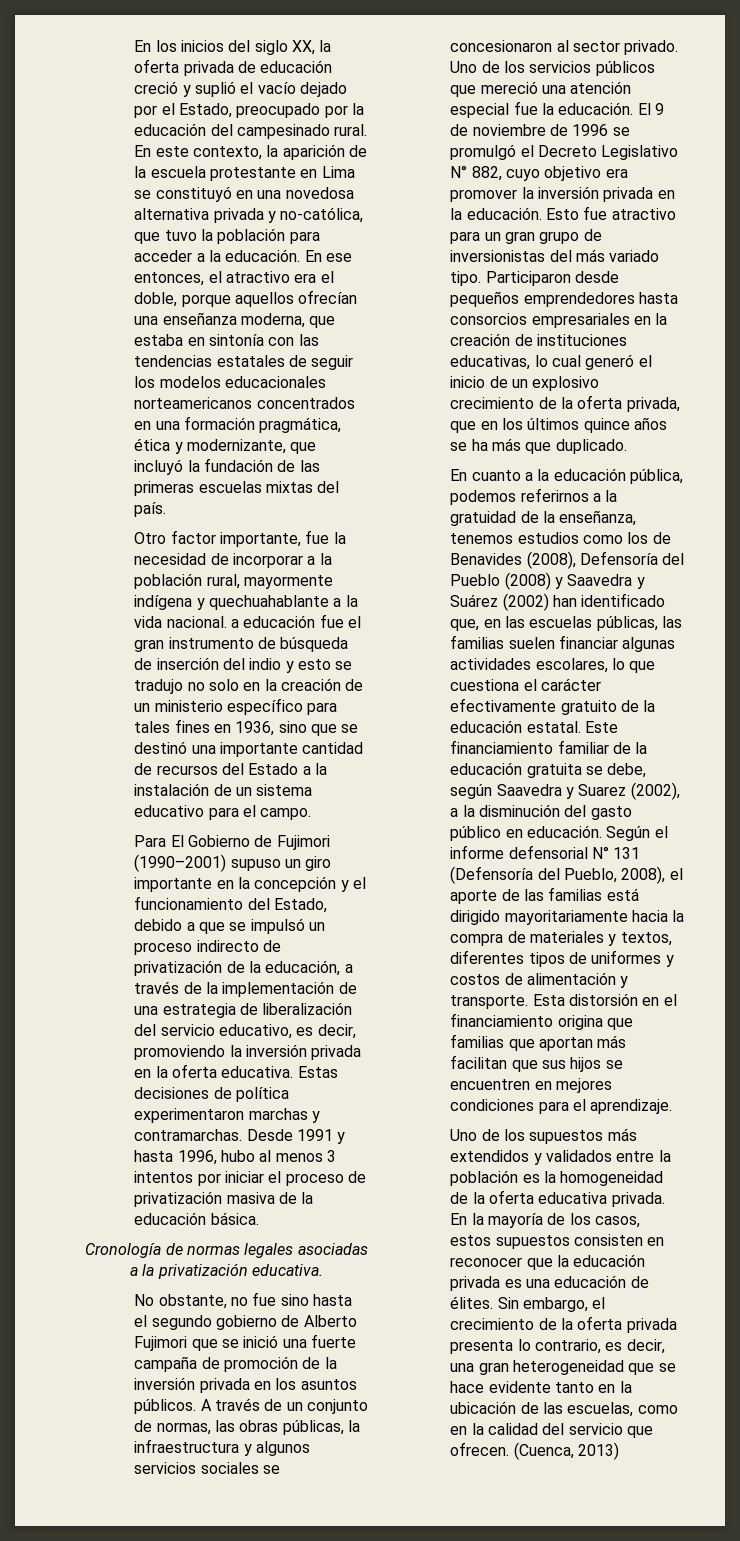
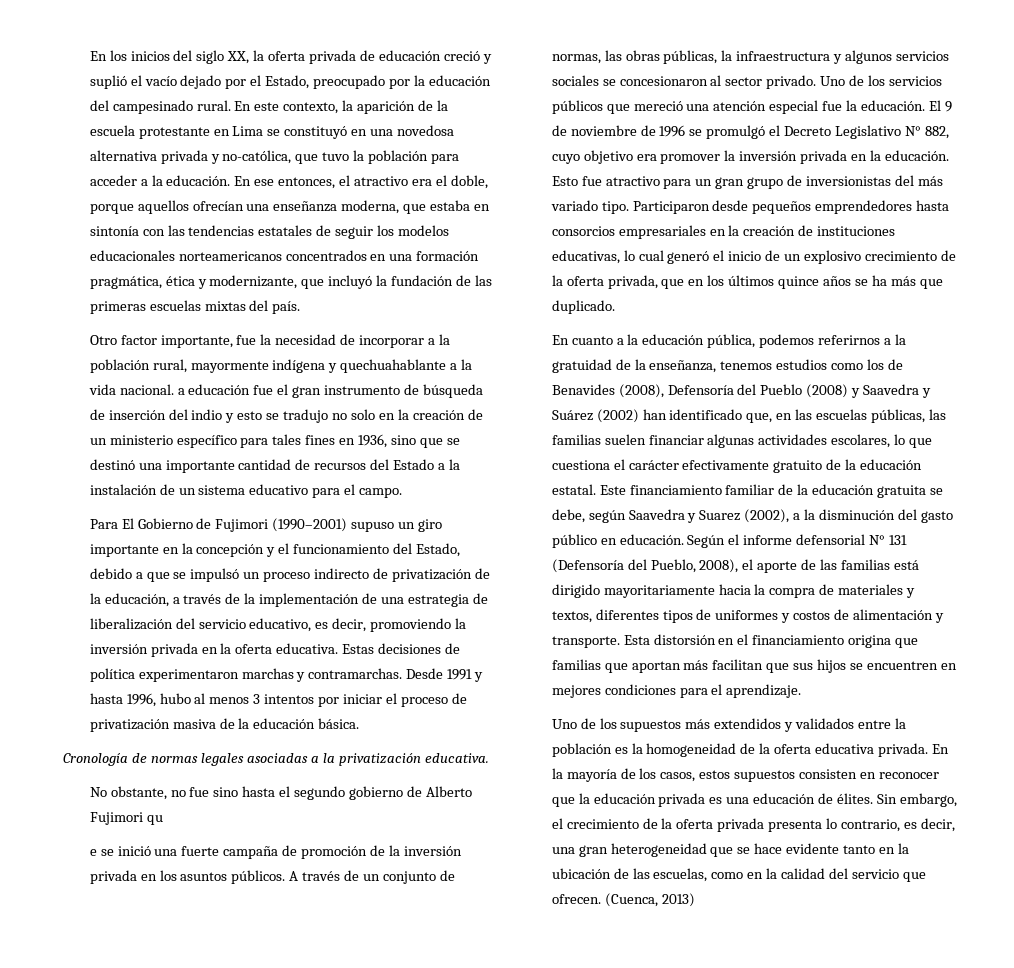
- No obstante, no fue sino hasta el segundo gobierno de Alberto Fujimori que se inició una fuerte campaña de promoción de la inversión privada en los asuntos públicos.
+ No obstante, no fue sino hasta el segundo gobierno de Alberto Fujimori qu
+ e se inició una fuerte campaña de promoción de la inversión privada en los asuntos públicos.

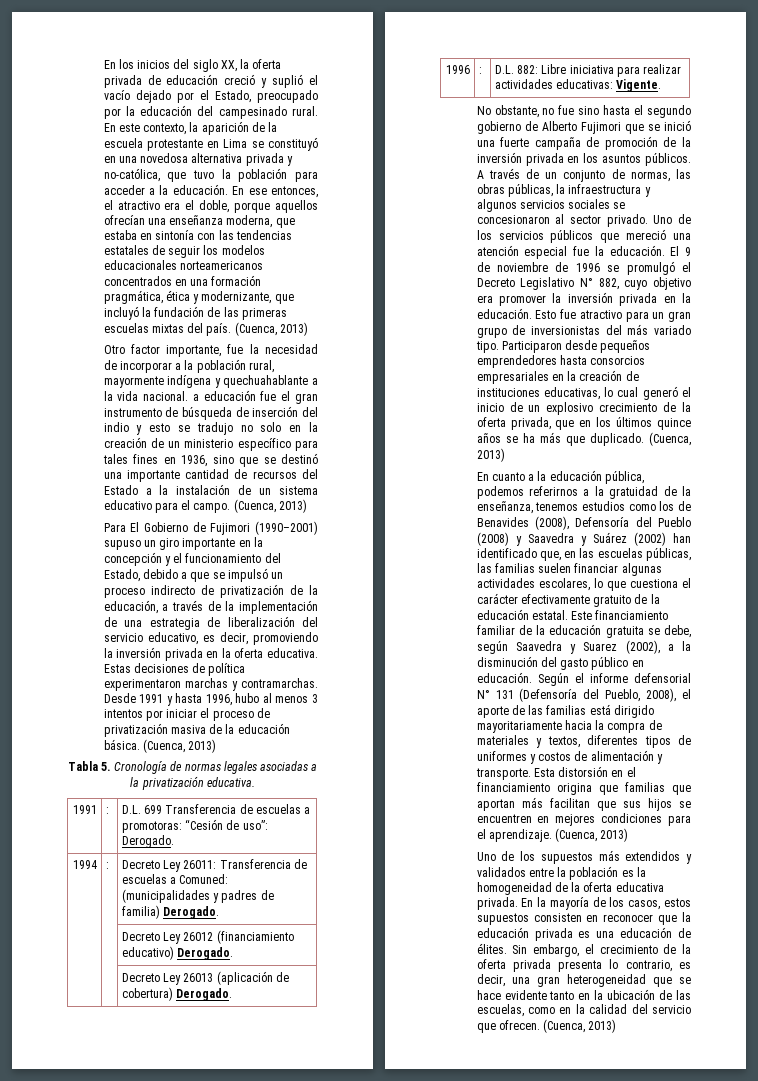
- En ese entonces, el atractivo era el doble, porque aquellos ofrecían una enseñanza moderna, que estaba en sintonía con las tendencias estatales de seguir los modelos educacionales norteamericanos concentrados en una formación pragmática, ética y modernizante, que incluyó la fundación de las primeras escuelas mixtas del país.
+ En ese entonces, el atractivo era el doble, porque aquellos ofrecían una enseñanza moderna, que estaba en sintonía con las tendencias estatales de seguir los modelos educacionales norteamericanos concentrados en una formación pragmática, ética y modernizante, que incluyó la fundación de las primeras escuelas mixtas del país. (Cuenca, 2013)
- Otro factor importante, fue la necesidad de incorporar a la población rural, mayormente indígena y quechuahablante a la vida nacional. a educación fue el gran instrumento de búsqueda de inserción del indio y esto se tradujo no solo en la creación de un ministerio específico para tales fines en 1936, sino que se destinó una importante cantidad de recursos del Estado a la instalación de un sistema educativo para el campo.
+ Otro factor importante, fue la necesidad de incorporar a la población rural, mayormente indígena y quechuahablante a la vida nacional. a educación fue el gran instrumento de búsqueda de inserción del indio y esto se tradujo no solo en la creación de un ministerio específico para tales fines en 1936, sino que se destinó una importante cantidad de recursos del Estado a la instalación de un sistema educativo para el campo. (Cuenca, 2013)
- Desde 1991 y hasta 1996, hubo al menos 3 intentos por iniciar el proceso de privatización masiva de la educación básica.
- Cronología de normas legales asociadas a la privatización educativa.
+ Desde 1991 y hasta 1996, hubo al menos 3 intentos por iniciar el proceso de privatización masiva de la educación básica. (Cuenca, 2013)
+ Tabla 5. Cronología de normas legales asociadas a la privatización educativa.
+ 1991 | : | D.L. 699 Transferencia de escuelas a promotoras: “Cesión de uso”: Derogado.
+ 1994 | : | Decreto Ley 26011: Transferencia de escuelas a Comuned: (municipalidades y padres de familia) Derogado.
+ | | Decreto Ley 26012 (financiamiento educativo) Derogado.
+ | | Decreto Ley 26013 (aplicación de cobertura) Derogado.
+ 1996 | : | D.L. 882: Libre iniciativa para realizar actividades educativas: Vigente.
- No obstante, no fue sino hasta el segundo gobierno de Alberto Fujimori qu
- e se inició una fuerte campaña de promoción de la inversión privada en los asuntos públicos.
+ No obstante, no fue sino hasta el segundo gobierno de Alberto Fujimori que se inició una fuerte campaña de promoción de la inversión privada en los asuntos públicos.
- Participaron desde pequeños emprendedores hasta consorcios empresariales en la creación de instituciones educativas, lo cual generó el inicio de un explosivo crecimiento de la oferta privada, que en los últimos quince años se ha más que duplicado.
+ Participaron desde pequeños emprendedores hasta consorcios empresariales en la creación de instituciones educativas, lo cual generó el inicio de un explosivo crecimiento de la oferta privada, que en los últimos quince años se ha más que duplicado. (Cuenca, 2013)
- Esta distorsión en el financiamiento origina que familias que aportan más facilitan que sus hijos se encuentren en mejores condiciones para el aprendizaje.
+ Esta distorsión en el financiamiento origina que familias que aportan más facilitan que sus hijos se encuentren en mejores condiciones para el aprendizaje. (Cuenca, 2013)

